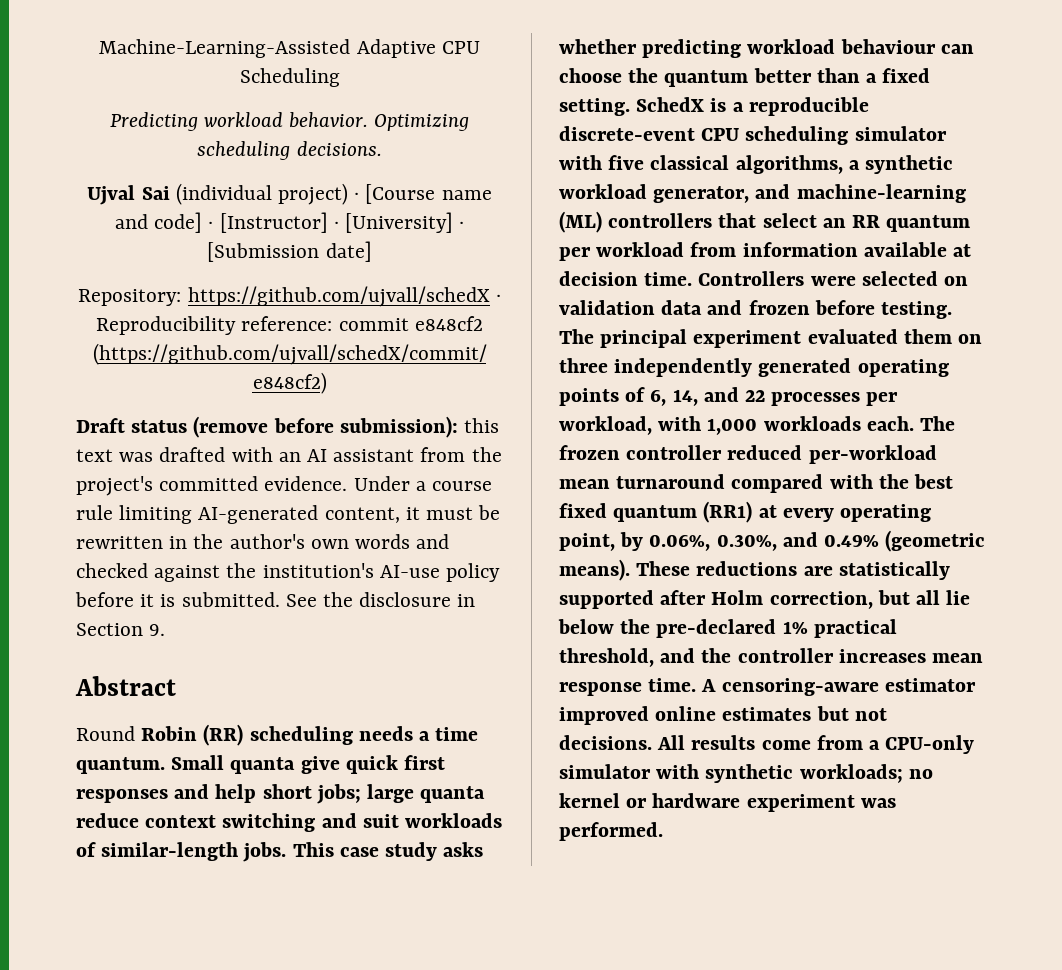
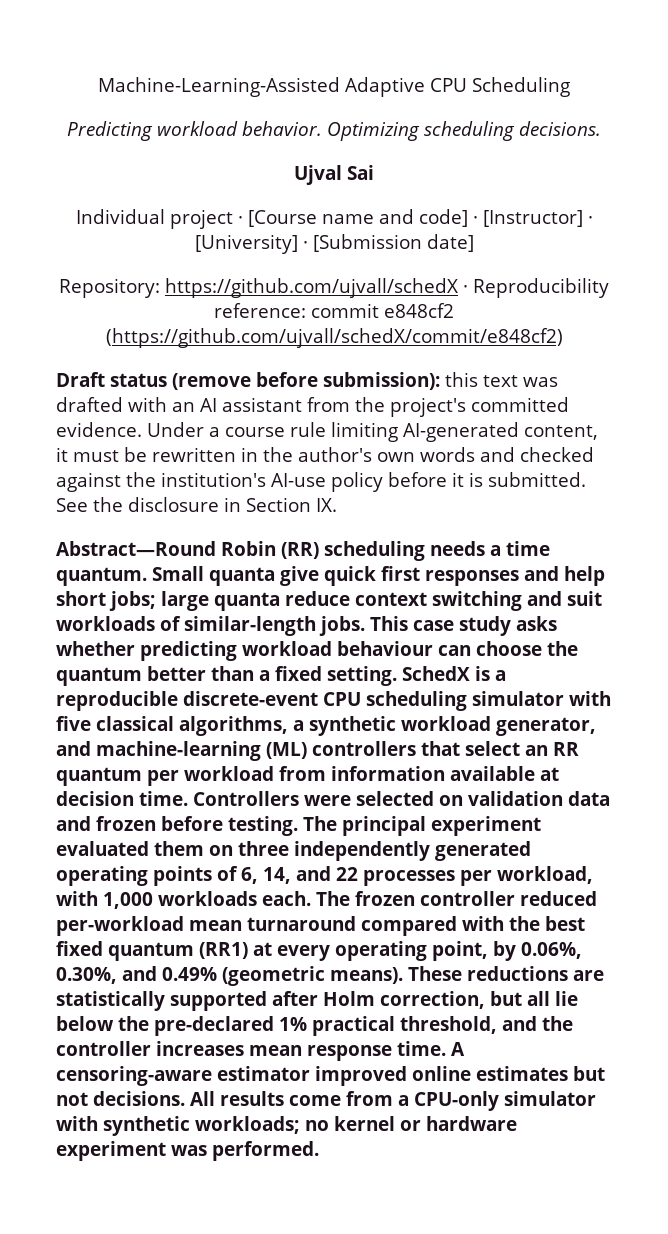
- Ujval Sai (individual project) · [Course name and code] · [Instructor] · [University] · [Submission date]
+ Ujval Sai
+ Individual project · [Course name and code] · [Instructor] · [University] · [Submission date]
- See the disclosure in Section 9.
- Abstract
- Round Robin (RR) scheduling needs a time quantum.
+ See the disclosure in Section IX.
+ Abstract—Round Robin (RR) scheduling needs a time quantum.

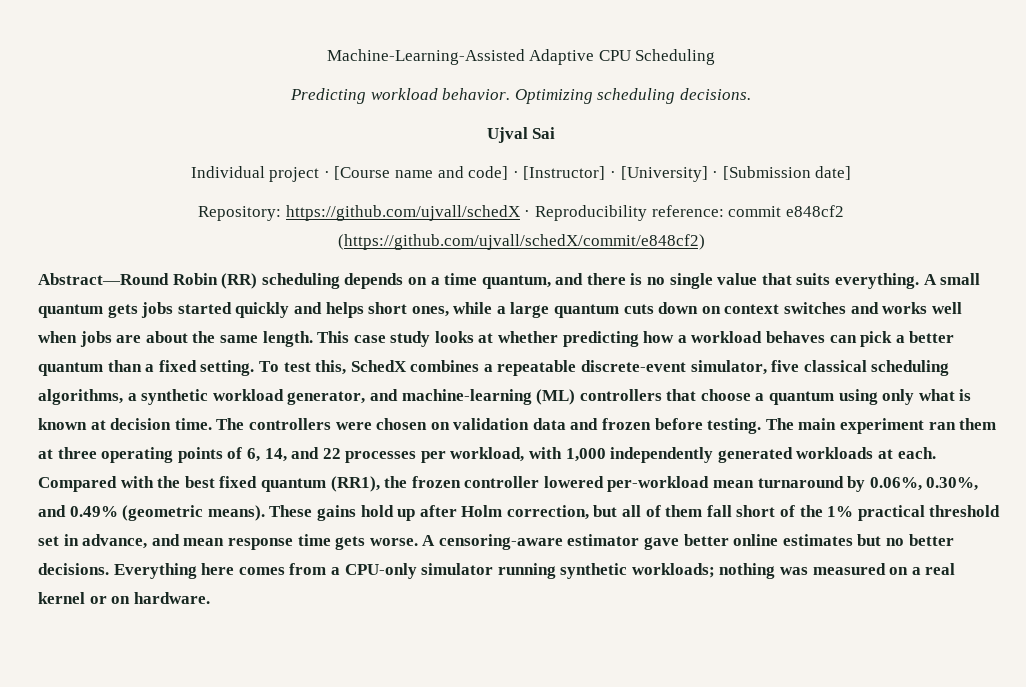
- Draft status (remove before submission): this text was drafted with an AI assistant from the project's committed evidence. Under a course rule limiting AI-generated content, it must be rewritten in the author's own words and checked against the institution's AI-use policy before it is submitted. See the disclosure in Section IX.
- Abstract—Round Robin (RR) scheduling needs a time quantum. Small quanta give quick first responses and help short jobs; large quanta reduce context switching and suit workloads of similar-length jobs. This case study asks whether predicting workload behaviour can choose the quantum better than a fixed setting. SchedX is a reproducible discrete-event CPU scheduling simulator with five classical algorithms, a synthetic workload generator, and machine-learning (ML) controllers that select an RR quantum per workload from information available at decision time. Controllers were selected on validation data and frozen before testing.
+ Abstract—Round Robin (RR) scheduling depends on a time quantum, and there is no single value that suits everything. A small quantum gets jobs started quickly and helps short ones, while a large quantum cuts down on context switches and works well when jobs are about the same length. This case study looks at whether predicting how a workload behaves can pick a better quantum than a fixed setting. To test this, SchedX combines a repeatable discrete-event simulator, five classical scheduling algorithms, a synthetic workload generator, and machine-learning (ML) controllers that choose a quantum using only what is known at decision time. The controllers were chosen on validation data and frozen before testing.
- The principal experiment evaluated them on three independently generated operating points of 6, 14, and 22 processes per workload, with 1,000 workloads each. The frozen controller reduced per-workload mean turnaround compared with the best fixed quantum (RR1) at every operating point, by 0.06%, 0.30%, and 0.49% (geometric means).
+ The main experiment ran them at three operating points of 6, 14, and 22 processes per workload, with 1,000 independently generated workloads at each. Compared with the best fixed quantum (RR1), the frozen controller lowered per-workload mean turnaround by 0.06%, 0.30%, and 0.49% (geometric means).
- These reductions are statistically supported after Holm correction, but all lie below the pre-declared 1% practical threshold, and the controller increases mean response time.
+ These gains hold up after Holm correction, but all of them fall short of the 1% practical threshold set in advance, and mean response time gets worse.
- A censoring-aware estimator improved online estimates but not decisions. All results come from a CPU-only simulator with synthetic workloads; no kernel or hardware experiment was performed.
+ A censoring-aware estimator gave better online estimates but no better decisions. Everything here comes from a CPU-only simulator running synthetic workloads; nothing was measured on a real kernel or on hardware.

